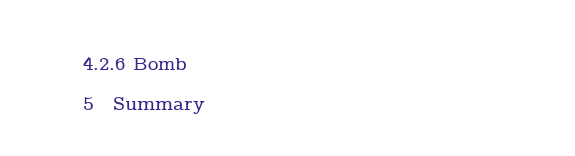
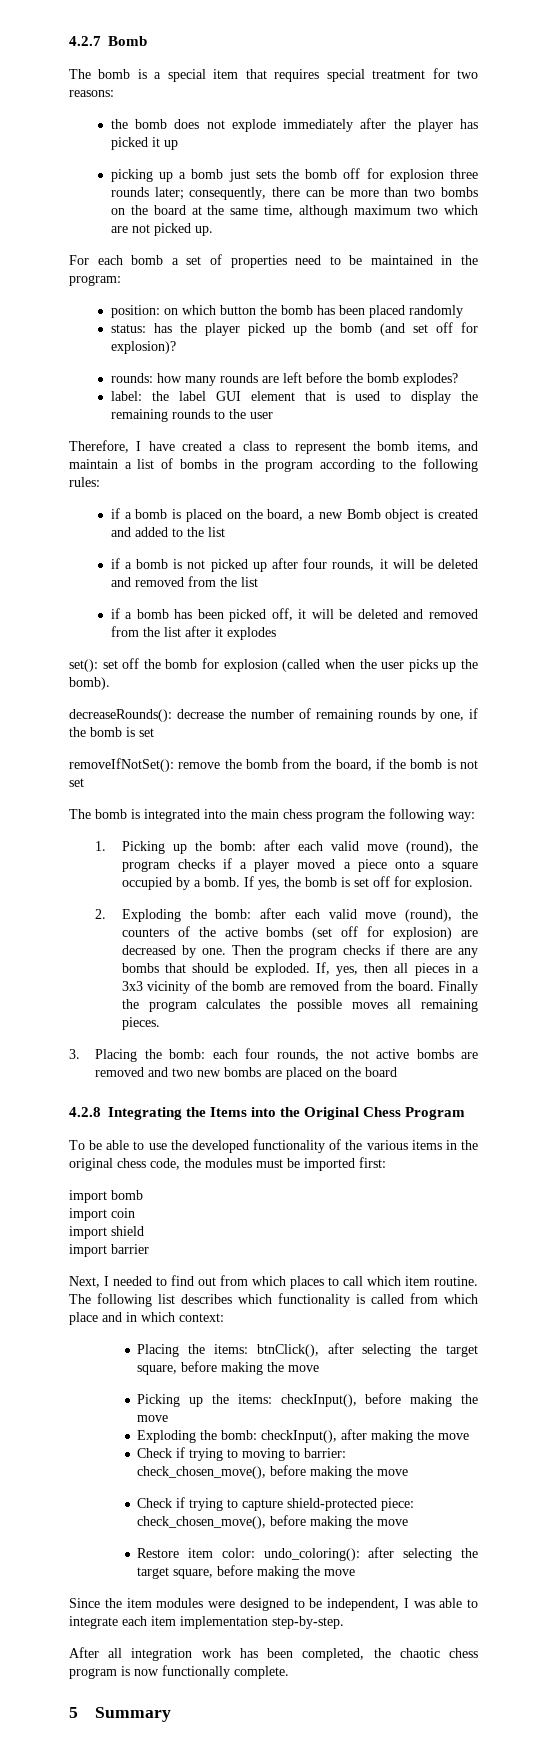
- 4.2.6 Bomb
+ 4.2.7 Bomb
+ The bomb is a special item that requires special treatment for two reasons:
+ the bomb does not explode immediately after the player has picked it up
+ picking up a bomb just sets the bomb off for explosion three rounds later; consequently, there can be more than two bombs on the board at the same time, although maximum two which are not picked up.
+ For each bomb a set of properties need to be maintained in the program:
+ position: on which button the bomb has been placed randomly
+ status: has the player picked up the bomb (and set off for explosion)?
+ rounds: how many rounds are left before the bomb explodes?
+ label: the label GUI element that is used to display the remaining rounds to the user
+ Therefore, I have created a class to represent the bomb items, and maintain a list of bombs in the program according to the following rules:
+ if a bomb is placed on the board, a new Bomb object is created and added to the list
+ if a bomb is not picked up after four rounds, it will be deleted and removed from the list
+ if a bomb has been picked off, it will be deleted and removed from the list after it explodes
+ set(): set off the bomb for explosion (called when the user picks up the bomb).
+ decreaseRounds(): decrease the number of remaining rounds by one, if the bomb is set
+ removeIfNotSet(): remove the bomb from the board, if the bomb is not set
+ The bomb is integrated into the main chess program the following way:
+ 1. Picking up the bomb: after each valid move (round), the program checks if a player moved a piece onto a square occupied by a bomb. If yes, the bomb is set off for explosion.
+ 2. Exploding the bomb: after each valid move (round), the counters of the active bombs (set off for explosion) are decreased by one. Then the program checks if there are any bombs that should be exploded. If, yes, then all pieces in a 3x3 vicinity of the bomb are removed from the board. Finally the program calculates the possible moves all remaining pieces.
+ 3. Placing the bomb: each four rounds, the not active bombs are removed and two new bombs are placed on the board
+ 4.2.8 Integrating the Items into the Original Chess Program
+ To be able to use the developed functionality of the various items in the original chess code, the modules must be imported first:
+ import bomb
+ import coin
+ import shield
+ import barrier
+ Next, I needed to find out from which places to call which item routine. The following list describes which functionality is called from which place and in which context:
+ Placing the items: btnClick(), after selecting the target square, before making the move
+ Picking up the items: checkInput(), before making the move
+ Exploding the bomb: checkInput(), after making the move
+ Check if trying to moving to barrier: check_chosen_move(), before making the move
+ Check if trying to capture shield-protected piece: check_chosen_move(), before making the move
+ Restore item color: undo_coloring(): after selecting the target square, before making the move
+ Since the item modules were designed to be independent, I was able to integrate each item implementation step-by-step.
+ After all integration work has been completed, the chaotic chess program is now functionally complete.

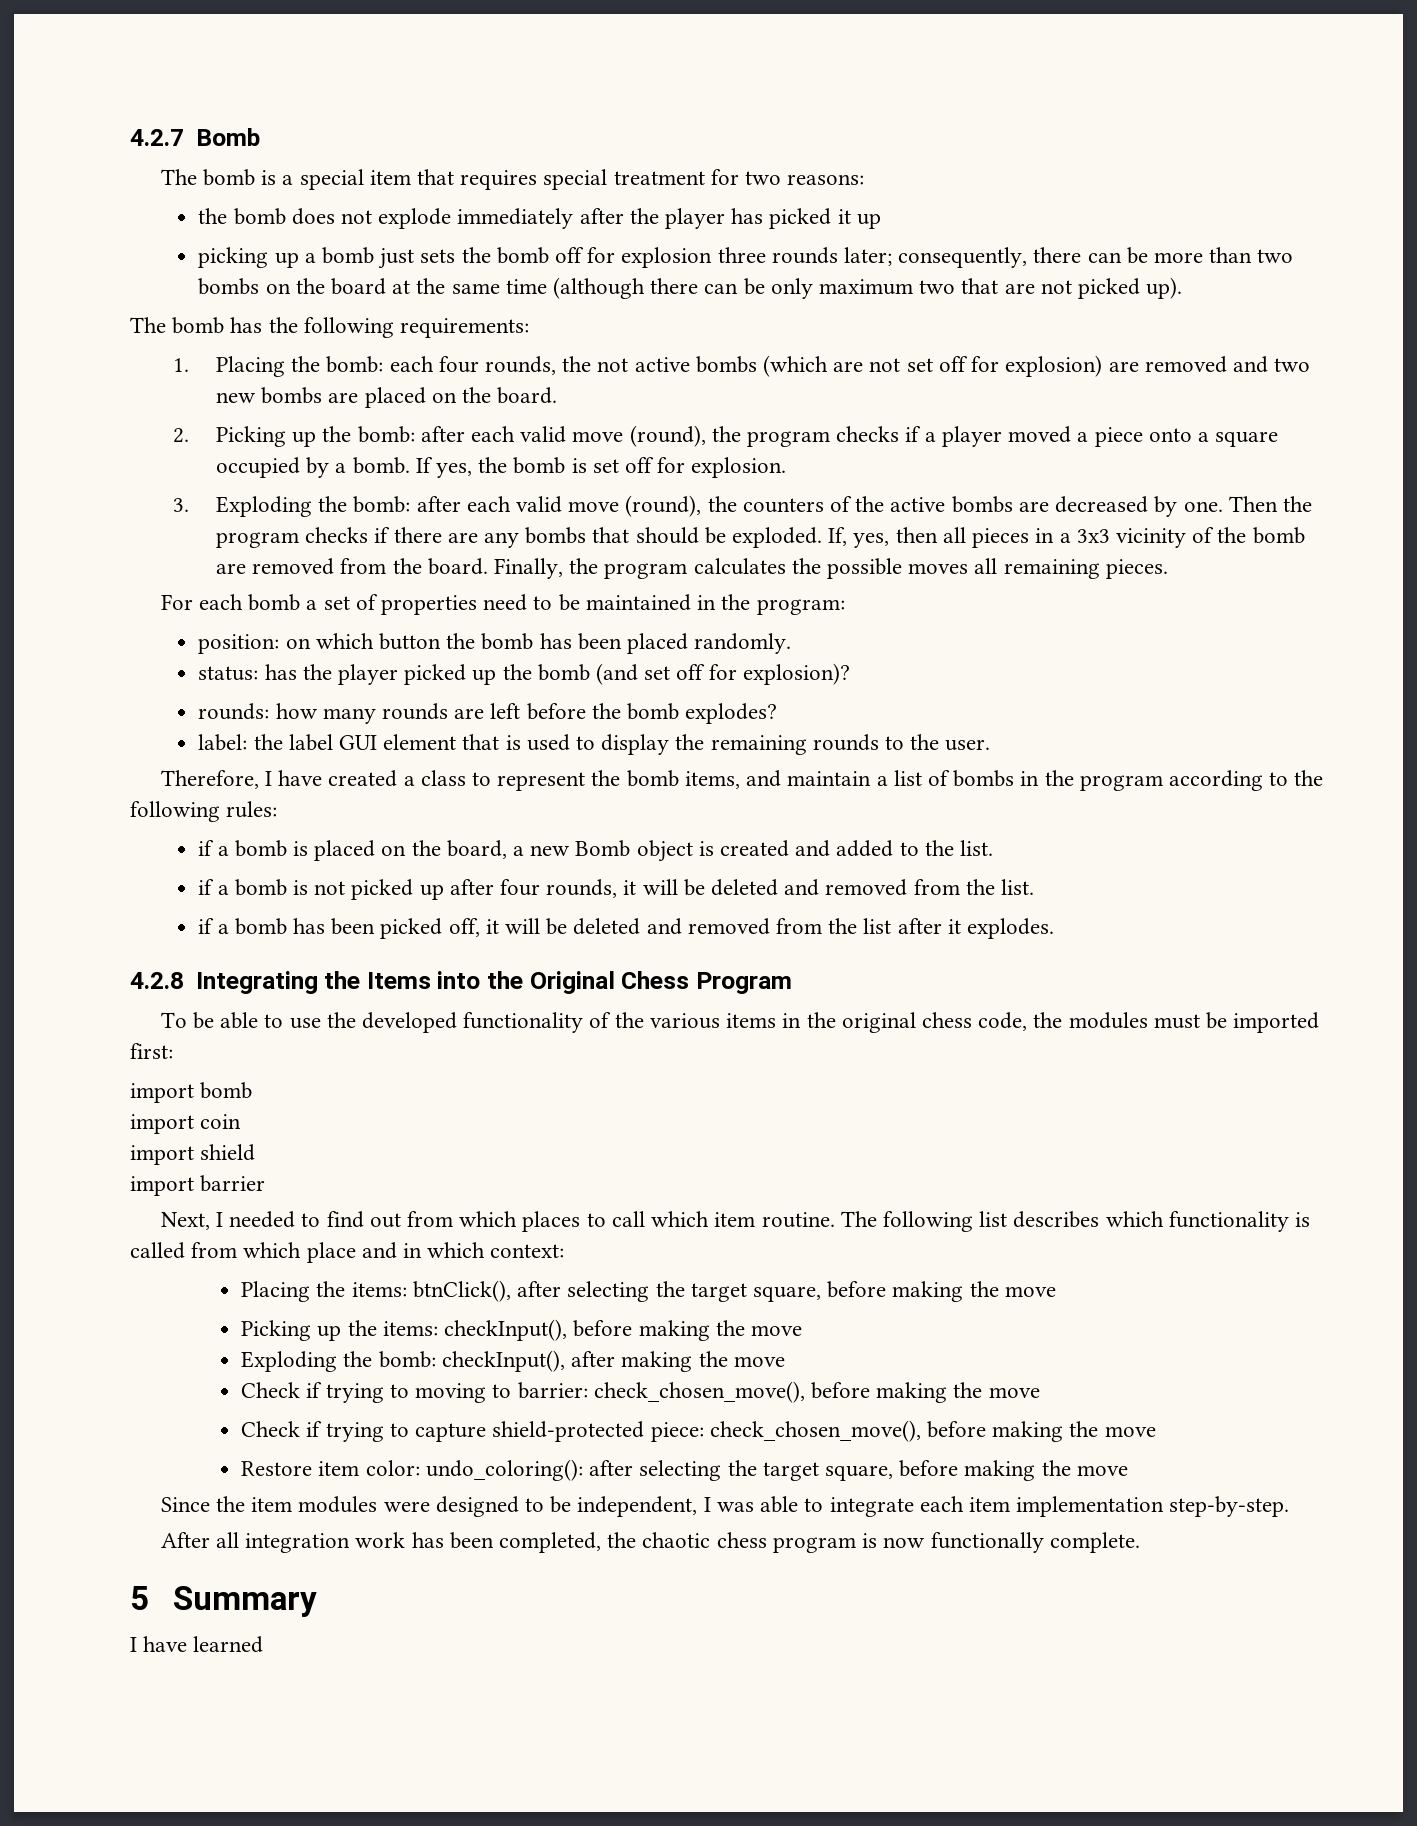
- picking up a bomb just sets the bomb off for explosion three rounds later; consequently, there can be more than two bombs on the board at the same time, although maximum two which are not picked up.
- For each bomb a set of properties need to be maintained in the program:
- position: on which button the bomb has been placed randomly
- status: has the player picked up the bomb (and set off for explosion)?
- rounds: how many rounds are left before the bomb explodes?
- label: the label GUI element that is used to display the remaining rounds to the user
- Therefore, I have created a class to represent the bomb items, and maintain a list of bombs in the program according to the following rules:
- if a bomb is placed on the board, a new Bomb object is created and added to the list
- if a bomb is not picked up after four rounds, it will be deleted and removed from the list
- if a bomb has been picked off, it will be deleted and removed from the list after it explodes
- set(): set off the bomb for explosion (called when the user picks up the bomb).
- decreaseRounds(): decrease the number of remaining rounds by one, if the bomb is set
- removeIfNotSet(): remove the bomb from the board, if the bomb is not set
- The bomb is integrated into the main chess program the following way:
- 1. Picking up the bomb: after each valid move (round), the program checks if a player moved a piece onto a square occupied by a bomb.
+ picking up a bomb just sets the bomb off for explosion three rounds later; consequently, there can be more than two bombs on the board at the same time (although there can be only maximum two that are not picked up).
+ The bomb has the following requirements:
+ 1. Placing the bomb: each four rounds, the not active bombs (which are not set off for explosion) are removed and two new bombs are placed on the board.
+ 2. Picking up the bomb: after each valid move (round), the program checks if a player moved a piece onto a square occupied by a bomb.
- 2. Exploding the bomb: after each valid move (round), the counters of the active bombs (set off for explosion) are decreased by one.
+ 3. Exploding the bomb: after each valid move (round), the counters of the active bombs are decreased by one.
- Finally the program calculates the possible moves all remaining pieces.
+ Finally, the program calculates the possible moves all remaining pieces.
- 3. Placing the bomb: each four rounds, the not active bombs are removed and two new bombs are placed on the board
+ For each bomb a set of properties need to be maintained in the program:
+ position: on which button the bomb has been placed randomly.
+ status: has the player picked up the bomb (and set off for explosion)?
+ rounds: how many rounds are left before the bomb explodes?
+ label: the label GUI element that is used to display the remaining rounds to the user.
+ Therefore, I have created a class to represent the bomb items, and maintain a list of bombs in the program according to the following rules:
+ if a bomb is placed on the board, a new Bomb object is created and added to the list.
+ if a bomb is not picked up after four rounds, it will be deleted and removed from the list.
+ if a bomb has been picked off, it will be deleted and removed from the list after it explodes.
+ I have learned

